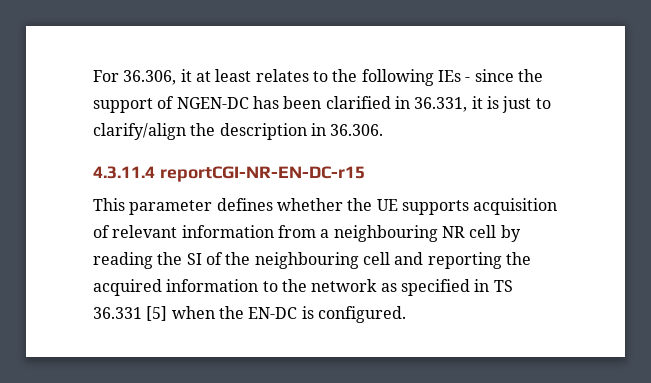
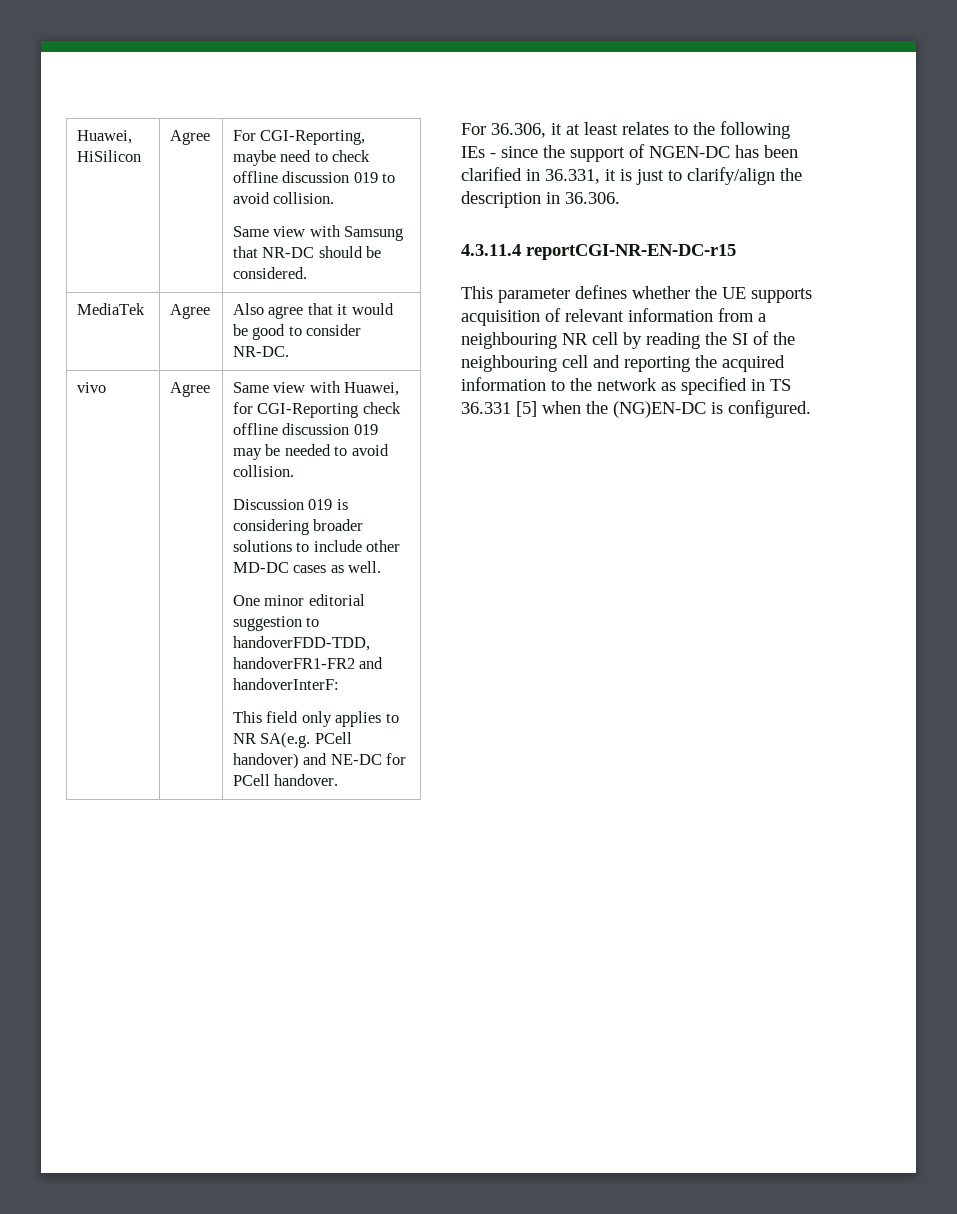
+ Huawei, HiSilicon | Agree | For CGI-Reporting, maybe need to check offline discussion 019 to avoid collision.
+ Same view with Samsung that NR-DC should be considered.
+ MediaTek | Agree | Also agree that it would be good to consider NR-DC.
+ vivo | Agree | Same view with Huawei, for CGI-Reporting check offline discussion 019 may be needed to avoid collision.
+ Discussion 019 is considering broader solutions to include other MD-DC cases as well.
+ One minor editorial suggestion to handoverFDD-TDD, handoverFR1-FR2 and handoverInterF:
+ This field only applies to NR SA(e.g. PCell handover) and NE-DC for PCell handover.
- This parameter defines whether the UE supports acquisition of relevant information from a neighbouring NR cell by reading the SI of the neighbouring cell and reporting the acquired information to the network as specified in TS 36.331 [5] when the EN-DC is configured.
+ This parameter defines whether the UE supports acquisition of relevant information from a neighbouring NR cell by reading the SI of the neighbouring cell and reporting the acquired information to the network as specified in TS 36.331 [5] when the (NG)EN-DC is configured.

